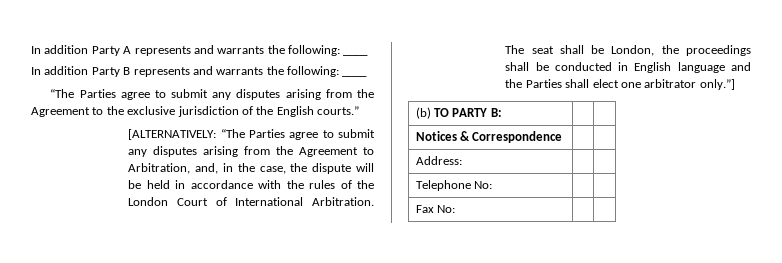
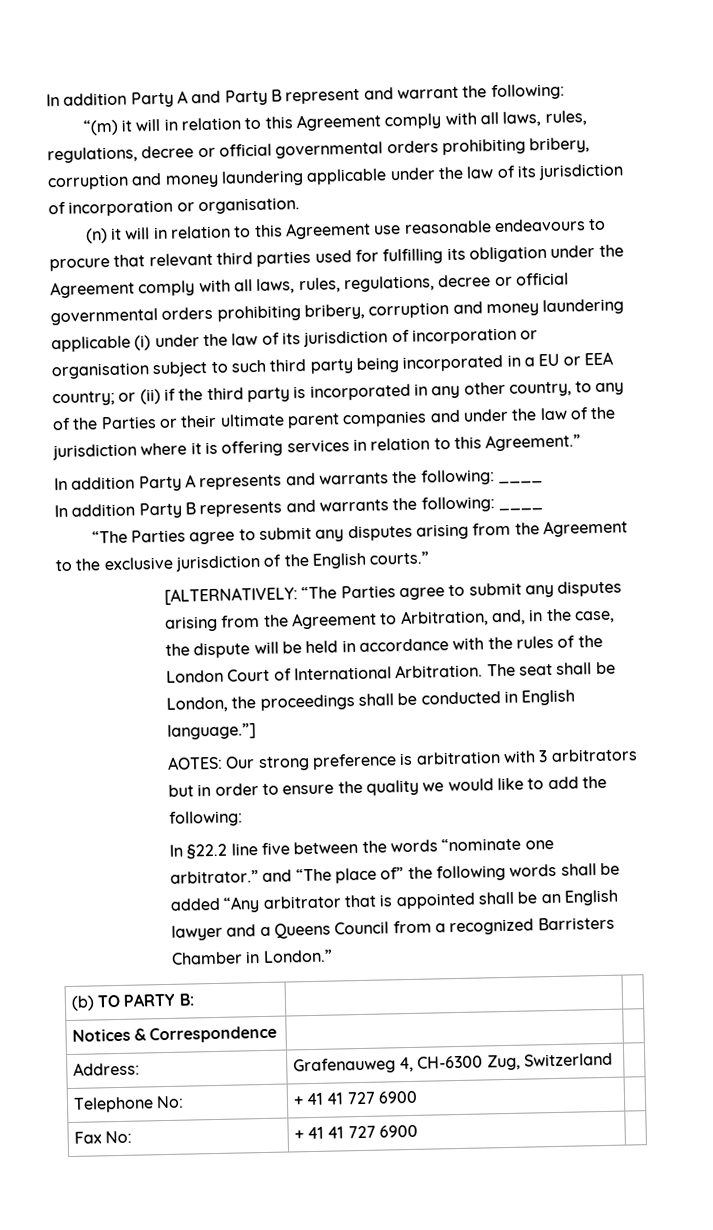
+ In addition Party A and Party B represent and warrant the following:
+ “(m) it will in relation to this Agreement comply with all laws, rules, regulations, decree or official governmental orders prohibiting bribery, corruption and money laundering applicable under the law of its jurisdiction of incorporation or organisation.
+ (n) it will in relation to this Agreement use reasonable endeavours to procure that relevant third parties used for fulfilling its obligation under the Agreement comply with all laws, rules, regulations, decree or official governmental orders prohibiting bribery, corruption and money laundering applicable (i) under the law of its jurisdiction of incorporation or organisation subject to such third party being incorporated in a EU or EEA country; or (ii) if the third party is incorporated in any other country, to any of the Parties or their ultimate parent companies and under the law of the jurisdiction where it is offering services in relation to this Agreement.”
- The seat shall be London, the proceedings shall be conducted in English language and the Parties shall elect one arbitrator only.”]
+ The seat shall be London, the proceedings shall be conducted in English language.”]
+ AOTES: Our strong preference is arbitration with 3 arbitrators but in order to ensure the quality we would like to add the following:
+ In §22.2 line five between the words “nominate one arbitrator.” and “The place of” the following words shall be added “Any arbitrator that is appointed shall be an English lawyer and a Queens Council from a recognized Barristers Chamber in London.”
- Address: | |
- Telephone No: | |
- Fax No: | |
+ Address: | Grafenauweg 4, CH-6300 Zug, Switzerland |
+ Telephone No: | + 41 41 727 6900 |
+ Fax No: | + 41 41 727 6900 |

